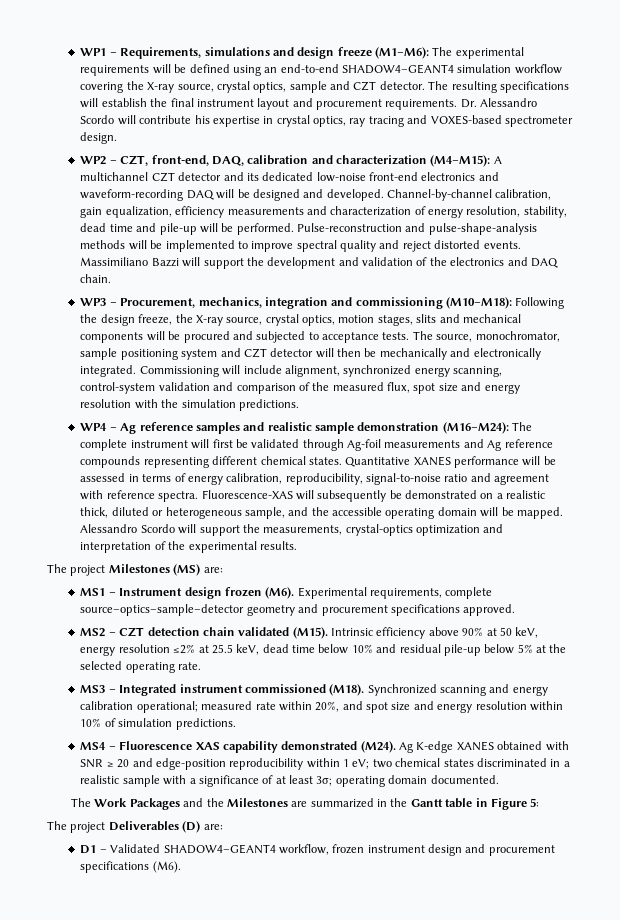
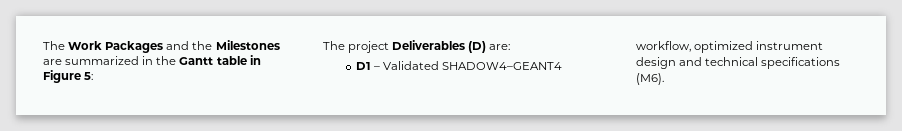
- WP1 – Requirements, simulations and design freeze (M1–M6): The experimental requirements will be defined using an end-to-end SHADOW4–GEANT4 simulation workflow covering the X-ray source, crystal optics, sample and CZT detector. The resulting specifications will establish the final instrument layout and procurement requirements. Dr. Alessandro Scordo will contribute his expertise in crystal optics, ray tracing and VOXES-based spectrometer design.
- WP2 – CZT, front-end, DAQ, calibration and characterization (M4–M15): A multichannel CZT detector and its dedicated low-noise front-end electronics and waveform-recording DAQ will be designed and developed. Channel-by-channel calibration, gain equalization, efficiency measurements and characterization of energy resolution, stability, dead time and pile-up will be performed. Pulse-reconstruction and pulse-shape-analysis methods will be implemented to improve spectral quality and reject distorted events. Massimiliano Bazzi will support the development and validation of the electronics and DAQ chain.
- WP3 – Procurement, mechanics, integration and commissioning (M10–M18): Following the design freeze, the X-ray source, crystal optics, motion stages, slits and mechanical components will be procured and subjected to acceptance tests. The source, monochromator, sample positioning system and CZT detector will then be mechanically and electronically integrated. Commissioning will include alignment, synchronized energy scanning, control-system validation and comparison of the measured flux, spot size and energy resolution with the simulation predictions.
- WP4 – Ag reference samples and realistic sample demonstration (M16–M24): The complete instrument will first be validated through Ag-foil measurements and Ag reference compounds representing different chemical states. Quantitative XANES performance will be assessed in terms of energy calibration, reproducibility, signal-to-noise ratio and agreement with reference spectra. Fluorescence-XAS will subsequently be demonstrated on a realistic thick, diluted or heterogeneous sample, and the accessible operating domain will be mapped. Alessandro Scordo will support the measurements, crystal-optics optimization and interpretation of the experimental results.
- The project Milestones (MS) are:
- MS1 – Instrument design frozen (M6). Experimental requirements, complete source–optics–sample–detector geometry and procurement specifications approved.
- MS2 – CZT detection chain validated (M15). Intrinsic efficiency above 90% at 50 keV, energy resolution ≤2% at 25.5 keV, dead time below 10% and residual pile-up below 5% at the selected operating rate.
- MS3 – Integrated instrument commissioned (M18). Synchronized scanning and energy calibration operational; measured rate within 20%, and spot size and energy resolution within 10% of simulation predictions.
- MS4 – Fluorescence XAS capability demonstrated (M24). Ag K-edge XANES obtained with SNR ≥ 20 and edge-position reproducibility within 1 eV; two chemical states discriminated in a realistic sample with a significance of at least 3σ; operating domain documented.
- D1 – Validated SHADOW4–GEANT4 workflow, frozen instrument design and procurement specifications (M6).
+ D1 – Validated SHADOW4–GEANT4 workflow, optimized instrument design and technical specifications (M6).

